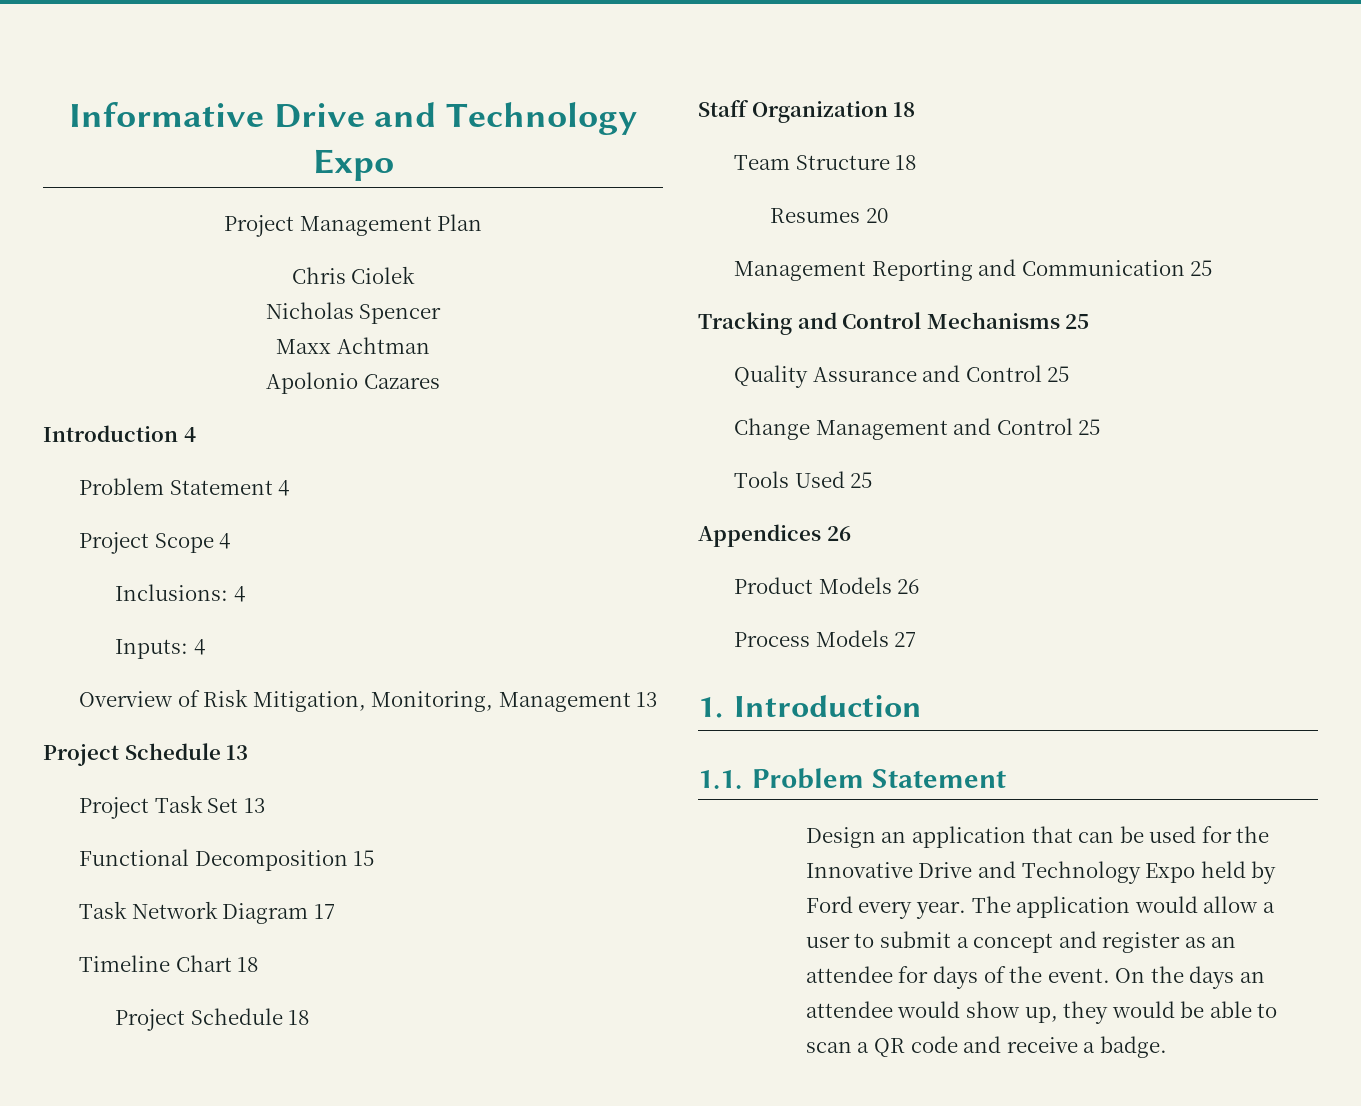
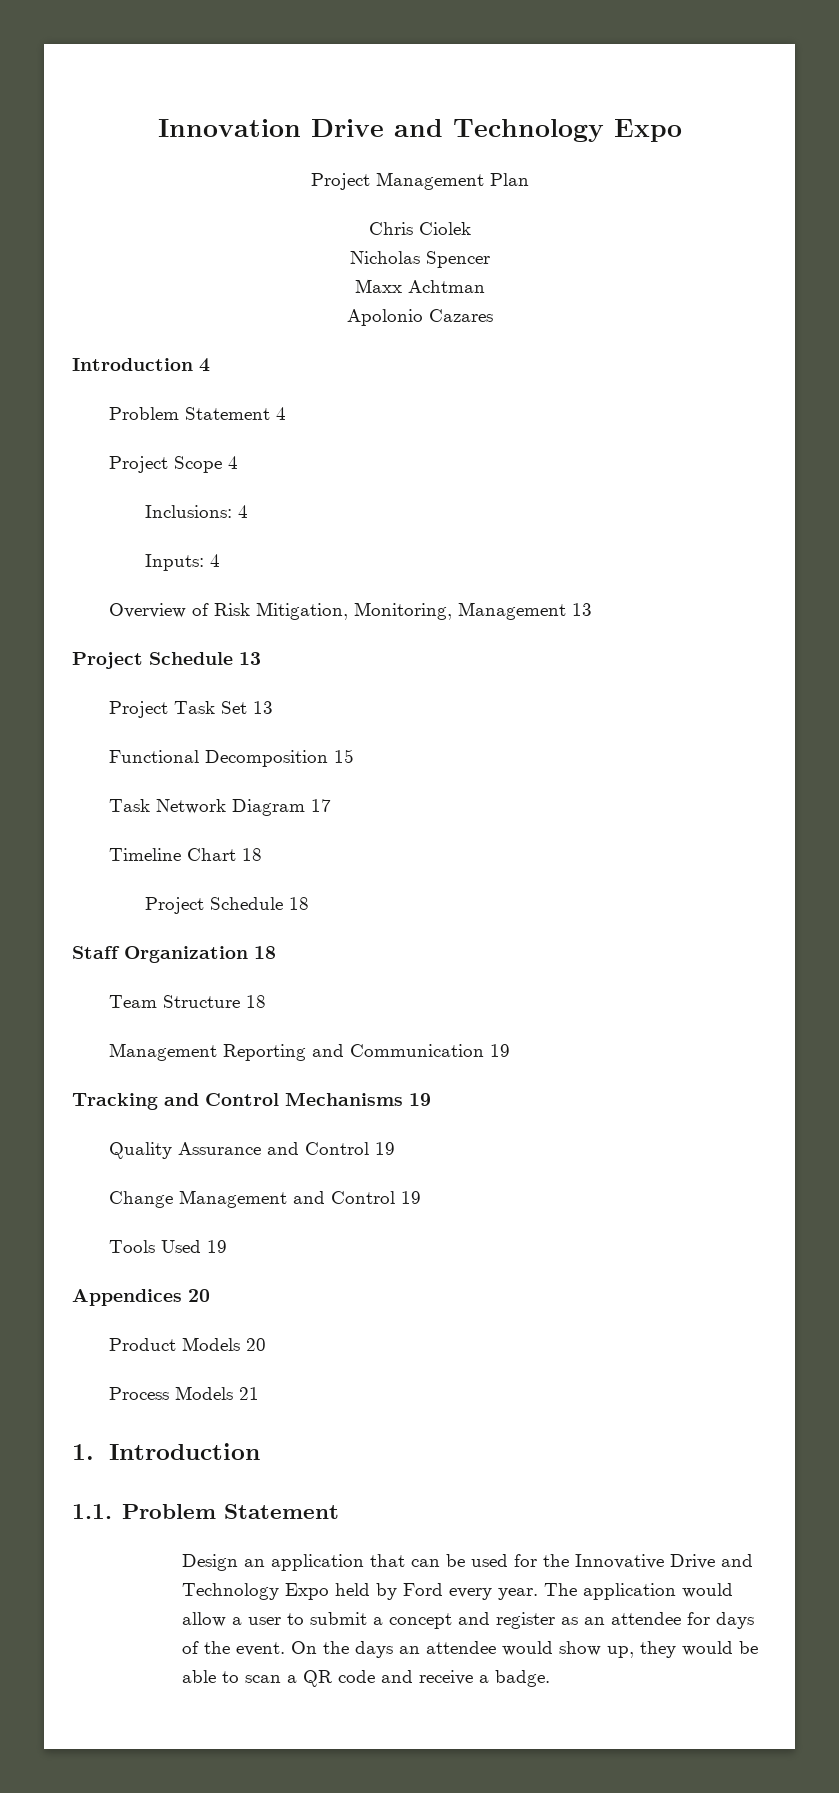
- Informative Drive and Technology Expo
+ Innovation Drive and Technology Expo
- Resumes 20
- Management Reporting and Communication 25
+ Management Reporting and Communication 19
- Tracking and Control Mechanisms 25
+ Tracking and Control Mechanisms 19
- Quality Assurance and Control 25
+ Quality Assurance and Control 19
- Change Management and Control 25
+ Change Management and Control 19
- Tools Used 25
+ Tools Used 19
- Appendices 26
+ Appendices 20
- Product Models 26
+ Product Models 20
- Process Models 27
+ Process Models 21

